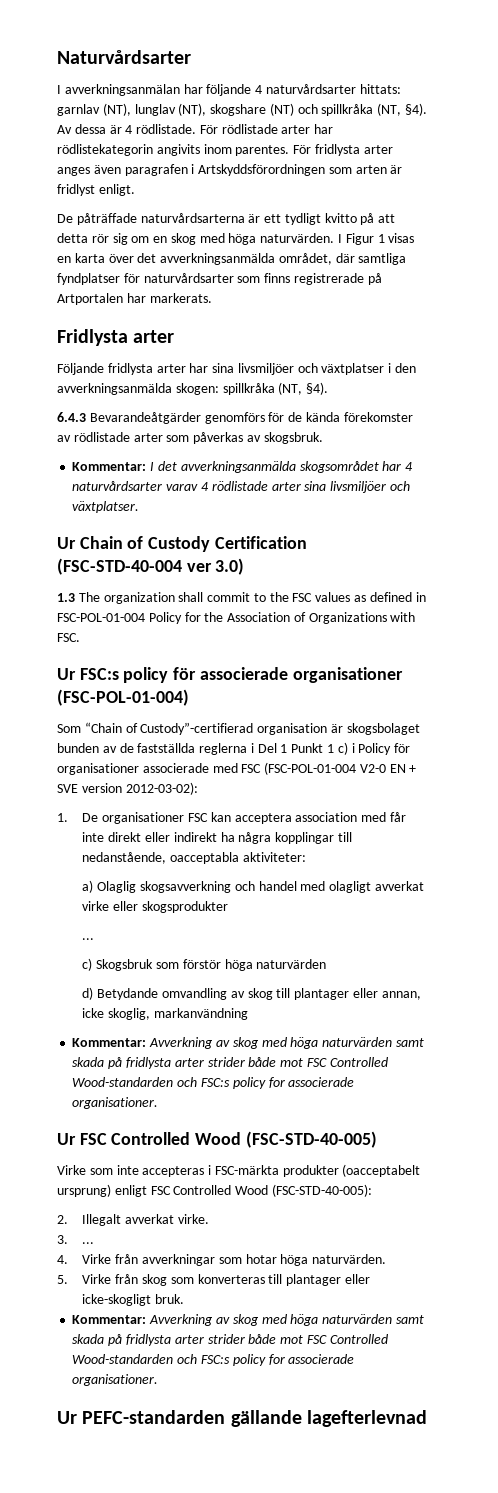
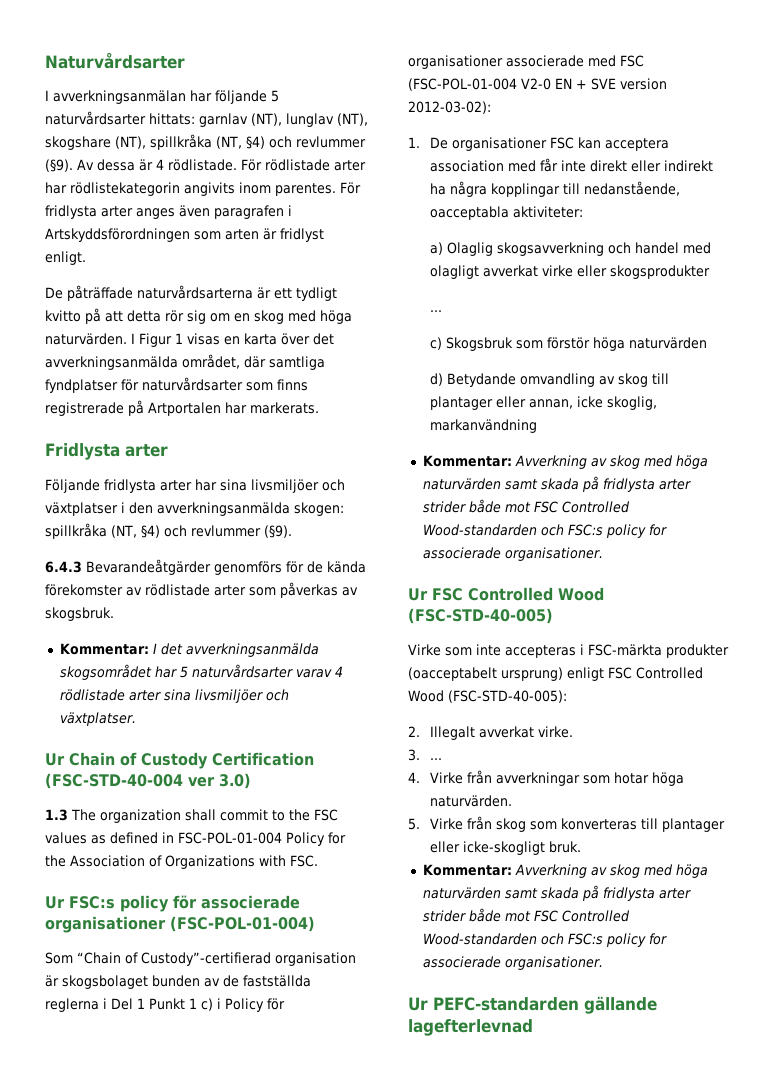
- I avverkningsanmälan har följande 4 naturvårdsarter hittats: garnlav (NT), lunglav (NT), skogshare (NT) och spillkråka (NT, §4).
+ I avverkningsanmälan har följande 5 naturvårdsarter hittats: garnlav (NT), lunglav (NT), skogshare (NT), spillkråka (NT, §4) och revlummer (§9).
- Följande fridlysta arter har sina livsmiljöer och växtplatser i den avverkningsanmälda skogen: spillkråka (NT, §4).
+ Följande fridlysta arter har sina livsmiljöer och växtplatser i den avverkningsanmälda skogen: spillkråka (NT, §4) och revlummer (§9).
- Kommentar: I det avverkningsanmälda skogsområdet har 4 naturvårdsarter varav 4 rödlistade arter sina livsmiljöer och växtplatser.
+ Kommentar: I det avverkningsanmälda skogsområdet har 5 naturvårdsarter varav 4 rödlistade arter sina livsmiljöer och växtplatser.

